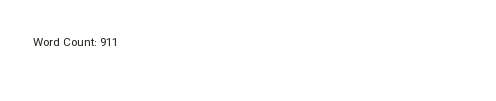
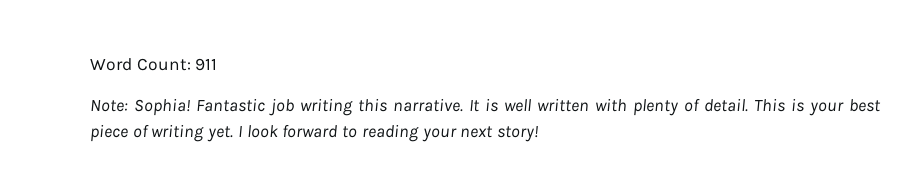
+ Note: Sophia! Fantastic job writing this narrative. It is well written with plenty of detail. This is your best piece of writing yet. I look forward to reading your next story!

